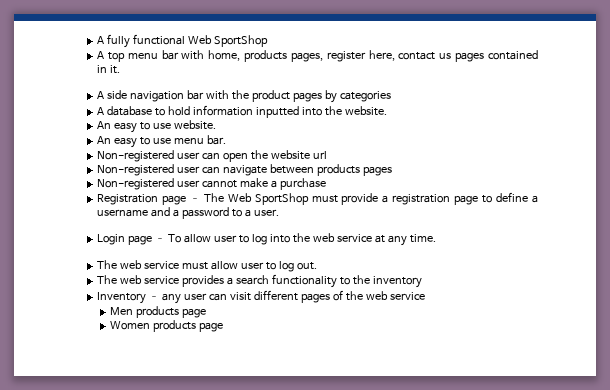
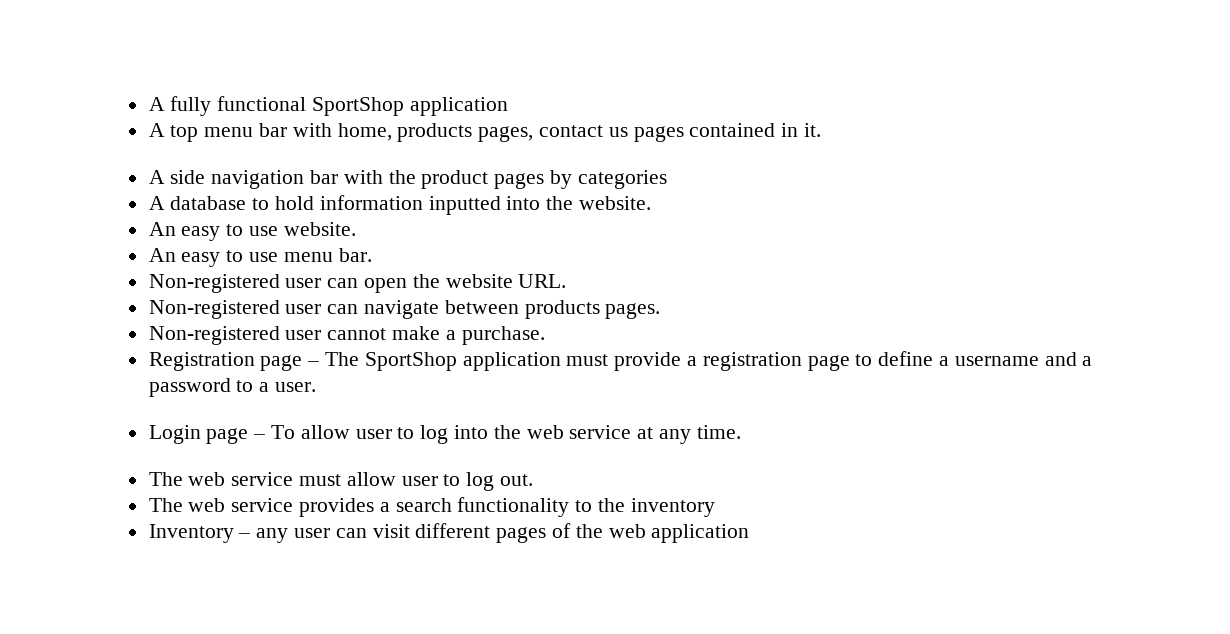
- A fully functional Web SportShop
+ A fully functional SportShop application
- A top menu bar with home, products pages, register here, contact us pages contained in it.
+ A top menu bar with home, products pages, contact us pages contained in it.
- Non-registered user can open the website url
+ Non-registered user can open the website URL.
- Non-registered user can navigate between products pages
+ Non-registered user can navigate between products pages.
- Non-registered user cannot make a purchase
+ Non-registered user cannot make a purchase.
- Registration page – The Web SportShop must provide a registration page to define a username and a password to a user.
+ Registration page – The SportShop application must provide a registration page to define a username and a password to a user.
- Inventory – any user can visit different pages of the web service
- Men products page
- Women products page
+ Inventory – any user can visit different pages of the web application

